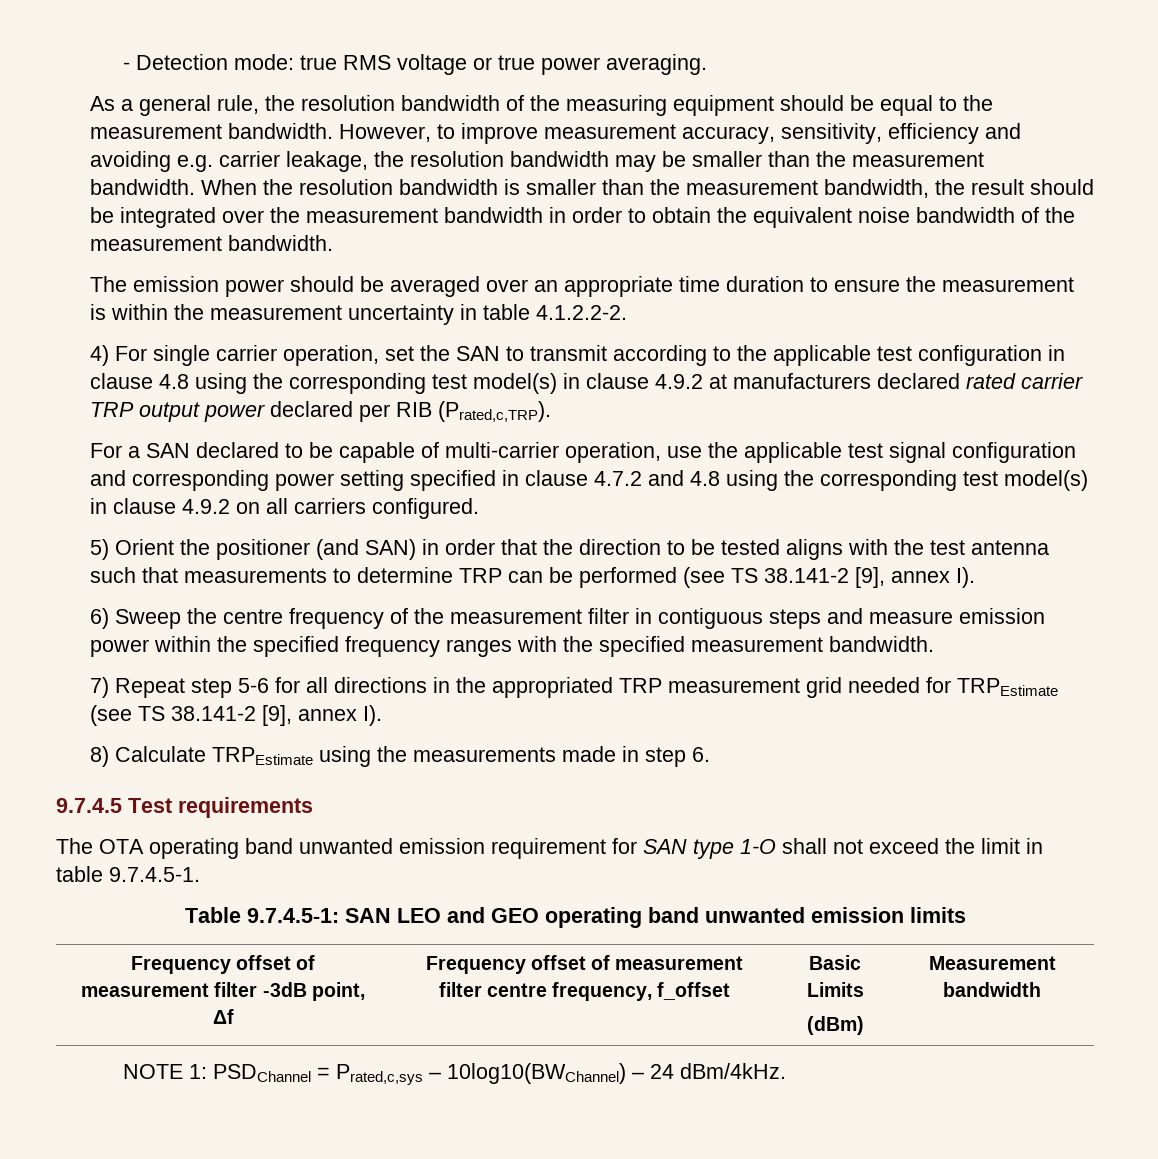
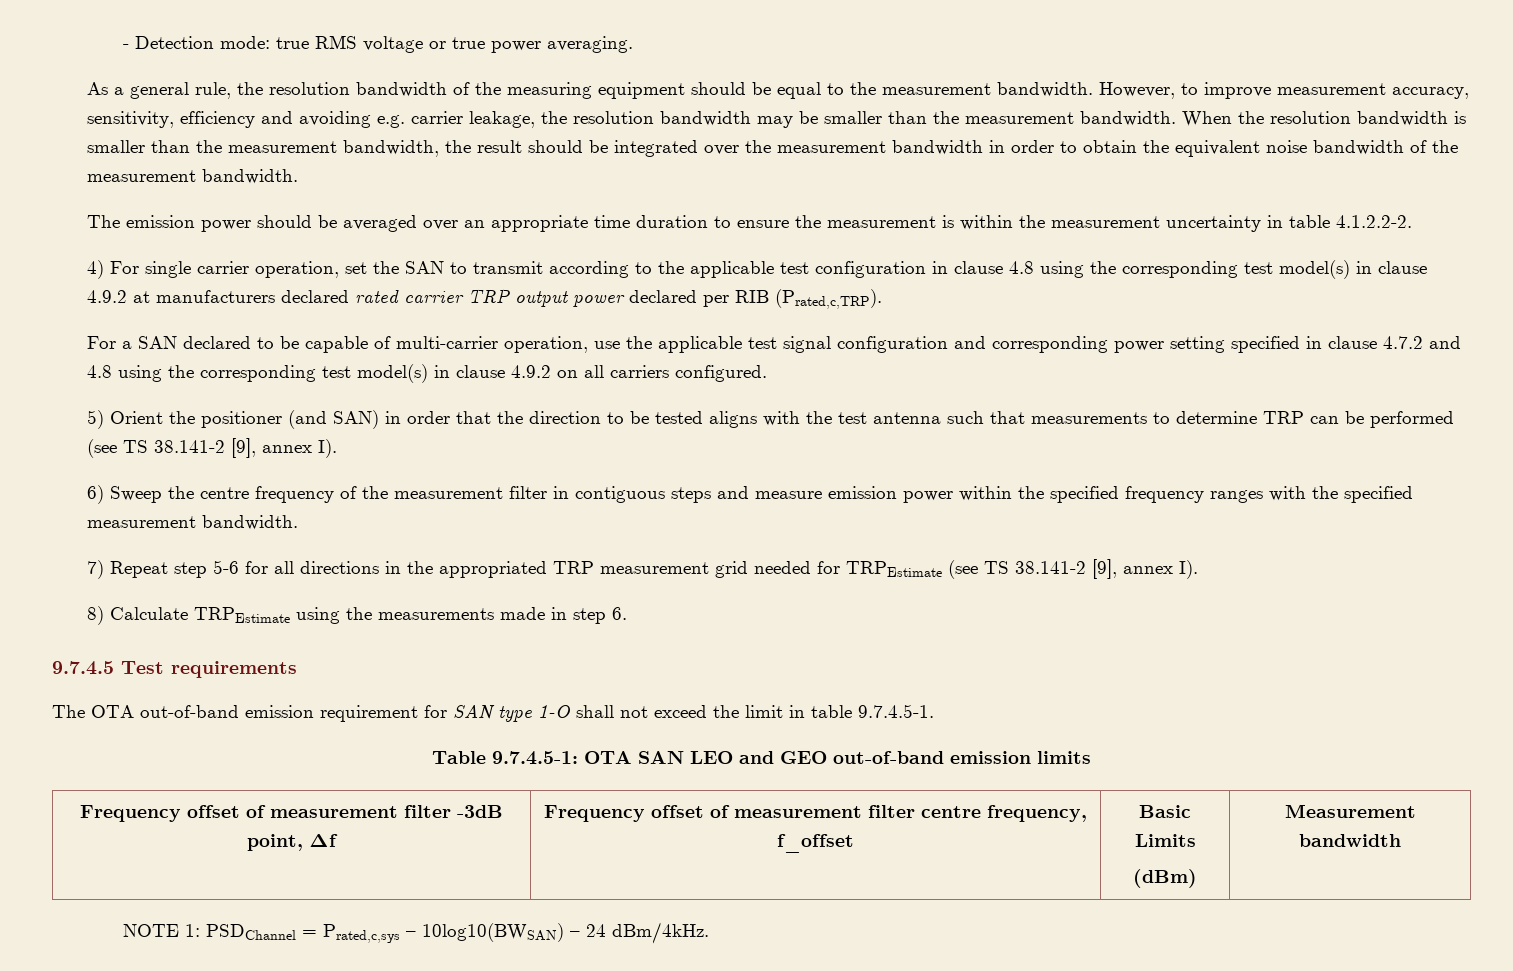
- The OTA operating band unwanted emission requirement for SAN type 1-O shall not exceed the limit in table 9.7.4.5-1.
+ The OTA out-of-band emission requirement for SAN type 1-O shall not exceed the limit in table 9.7.4.5-1.
- Table 9.7.4.5-1: SAN LEO and GEO operating band unwanted emission limits
+ Table 9.7.4.5-1: OTA SAN LEO and GEO out-of-band emission limits
- NOTE 1: PSDChannel = Prated,c,sys – 10log10(BWChannel) – 24 dBm/4kHz.
+ NOTE 1: PSDChannel = Prated,c,sys – 10log10(BWSAN) – 24 dBm/4kHz.

